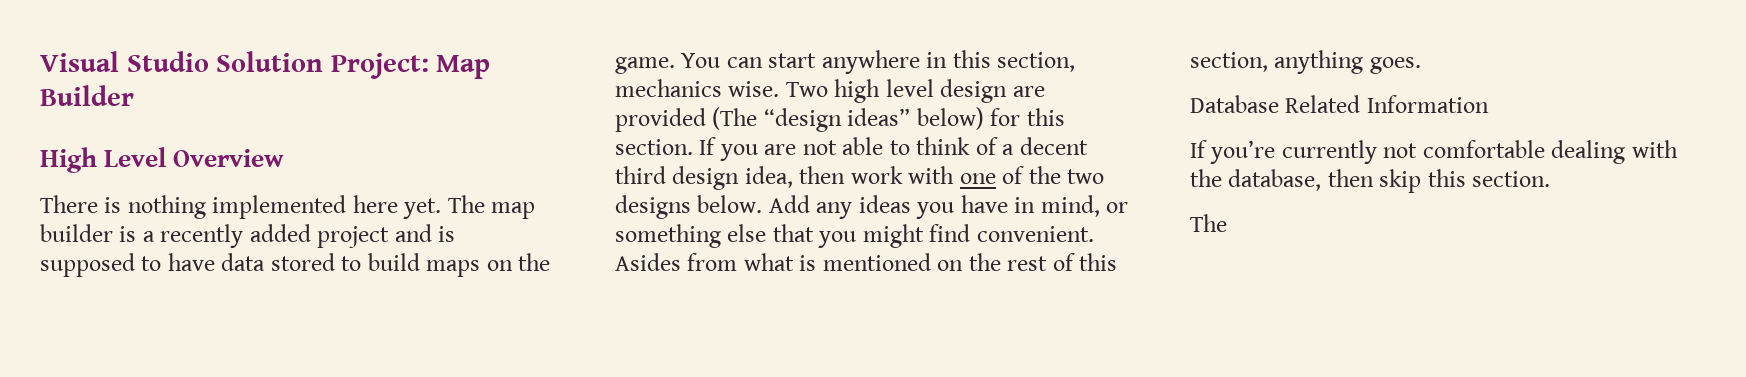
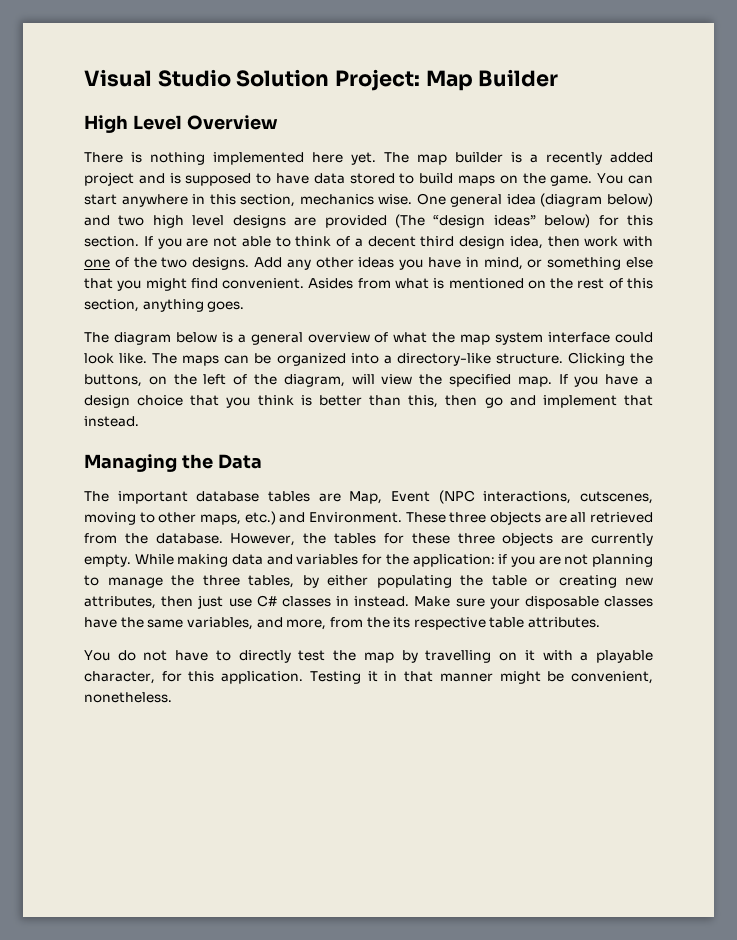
- Two high level design are provided (The “design ideas” below) for this section.
+ One general idea (diagram below) and two high level designs are provided (The “design ideas” below) for this section.
- If you are not able to think of a decent third design idea, then work with one of the two designs below.
+ If you are not able to think of a decent third design idea, then work with one of the two designs.
- Add any ideas you have in mind, or something else that you might find convenient.
+ Add any other ideas you have in mind, or something else that you might find convenient.
- Database Related Information
- If you’re currently not comfortable dealing with the database, then skip this section.
- The
+ The diagram below is a general overview of what the map system interface could look like. The maps can be organized into a directory-like structure. Clicking the buttons, on the left of the diagram, will view the specified map. If you have a design choice that you think is better than this, then go and implement that instead.
+ Managing the Data
+ The important database tables are Map, Event (NPC interactions, cutscenes, moving to other maps, etc.) and Environment. These three objects are all retrieved from the database. However, the tables for these three objects are currently empty. While making data and variables for the application: if you are not planning to manage the three tables, by either populating the table or creating new attributes, then just use C# classes in instead. Make sure your disposable classes have the same variables, and more, from the its respective table attributes.
+ You do not have to directly test the map by travelling on it with a playable character, for this application. Testing it in that manner might be convenient, nonetheless.

